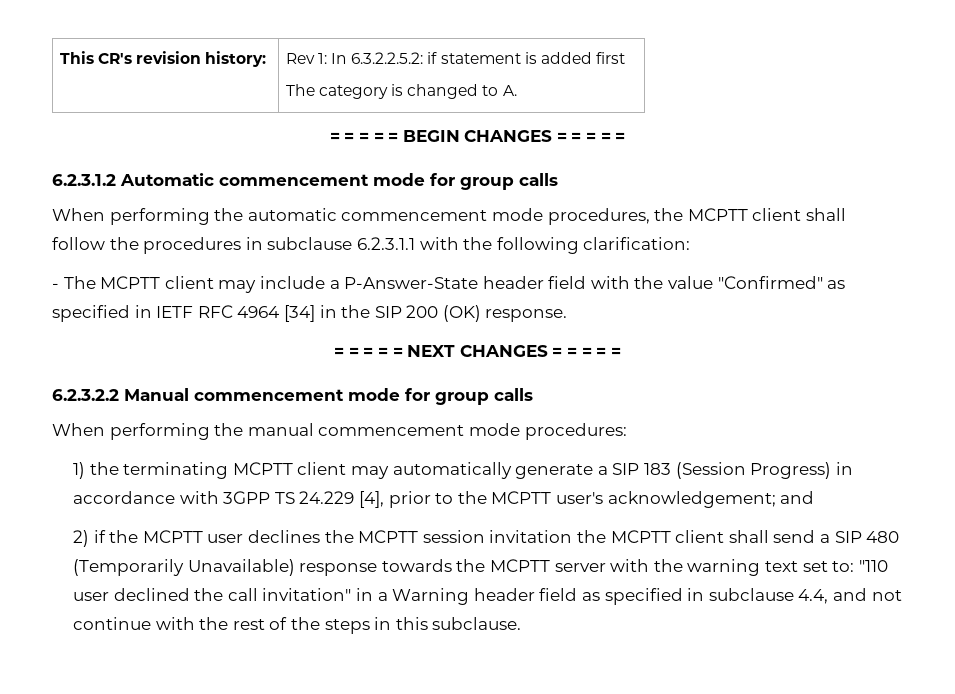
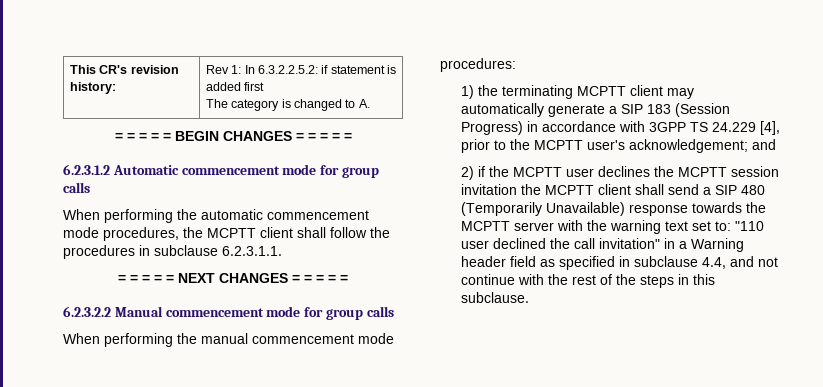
- When performing the automatic commencement mode procedures, the MCPTT client shall follow the procedures in subclause 6.2.3.1.1 with the following clarification:
- - The MCPTT client may include a P-Answer-State header field with the value "Confirmed" as specified in IETF RFC 4964 [34] in the SIP 200 (OK) response.
+ When performing the automatic commencement mode procedures, the MCPTT client shall follow the procedures in subclause 6.2.3.1.1.

